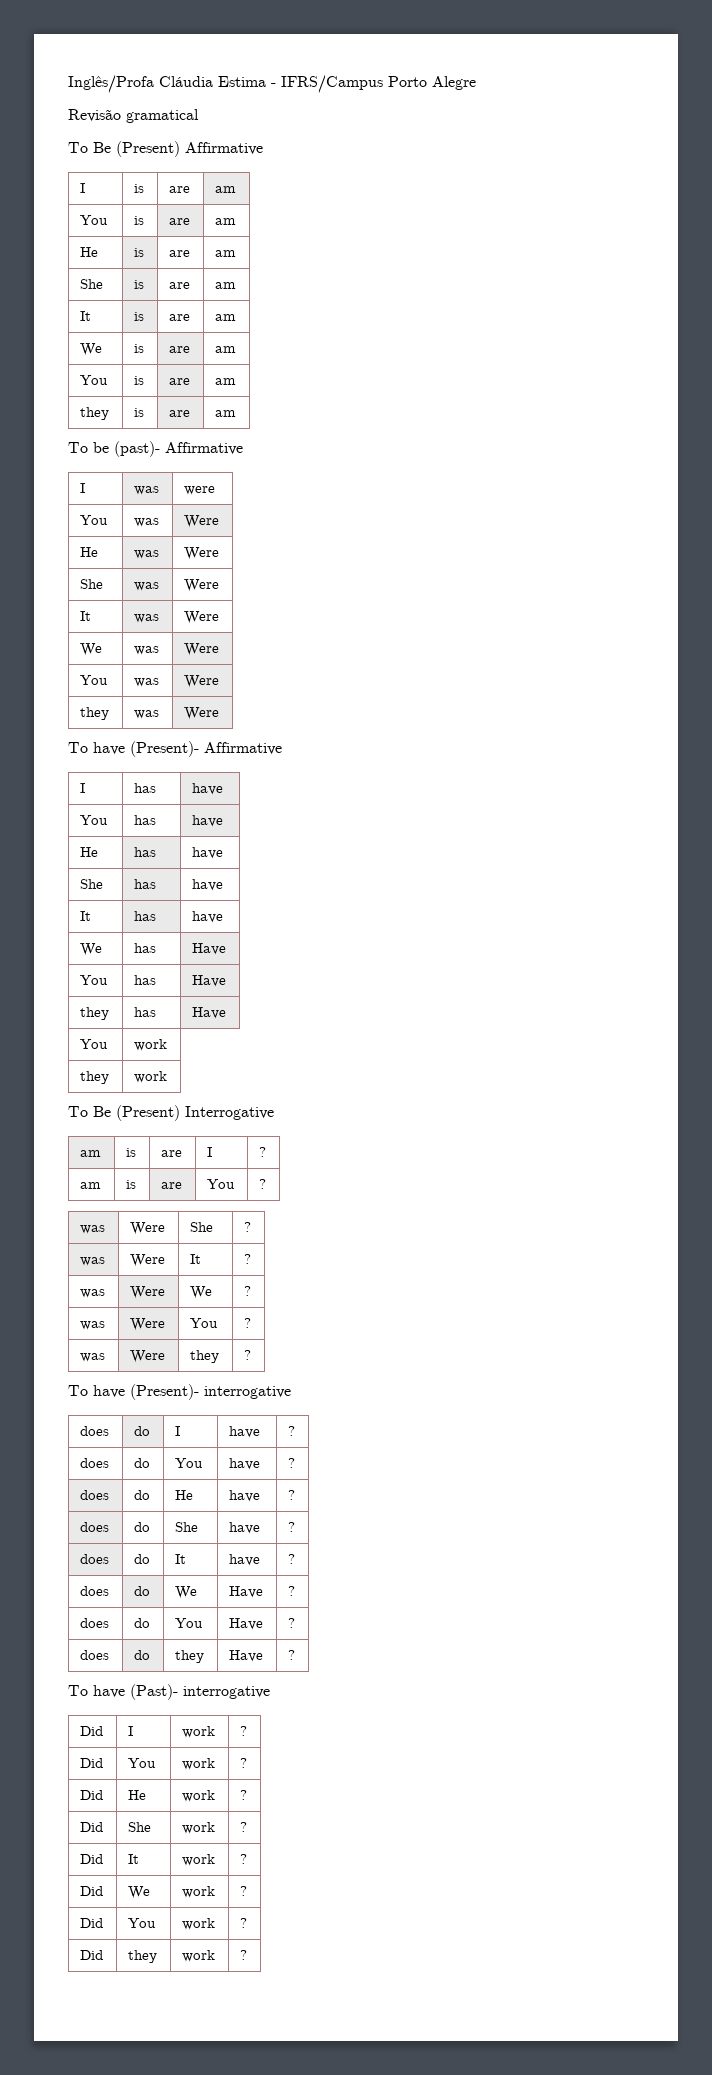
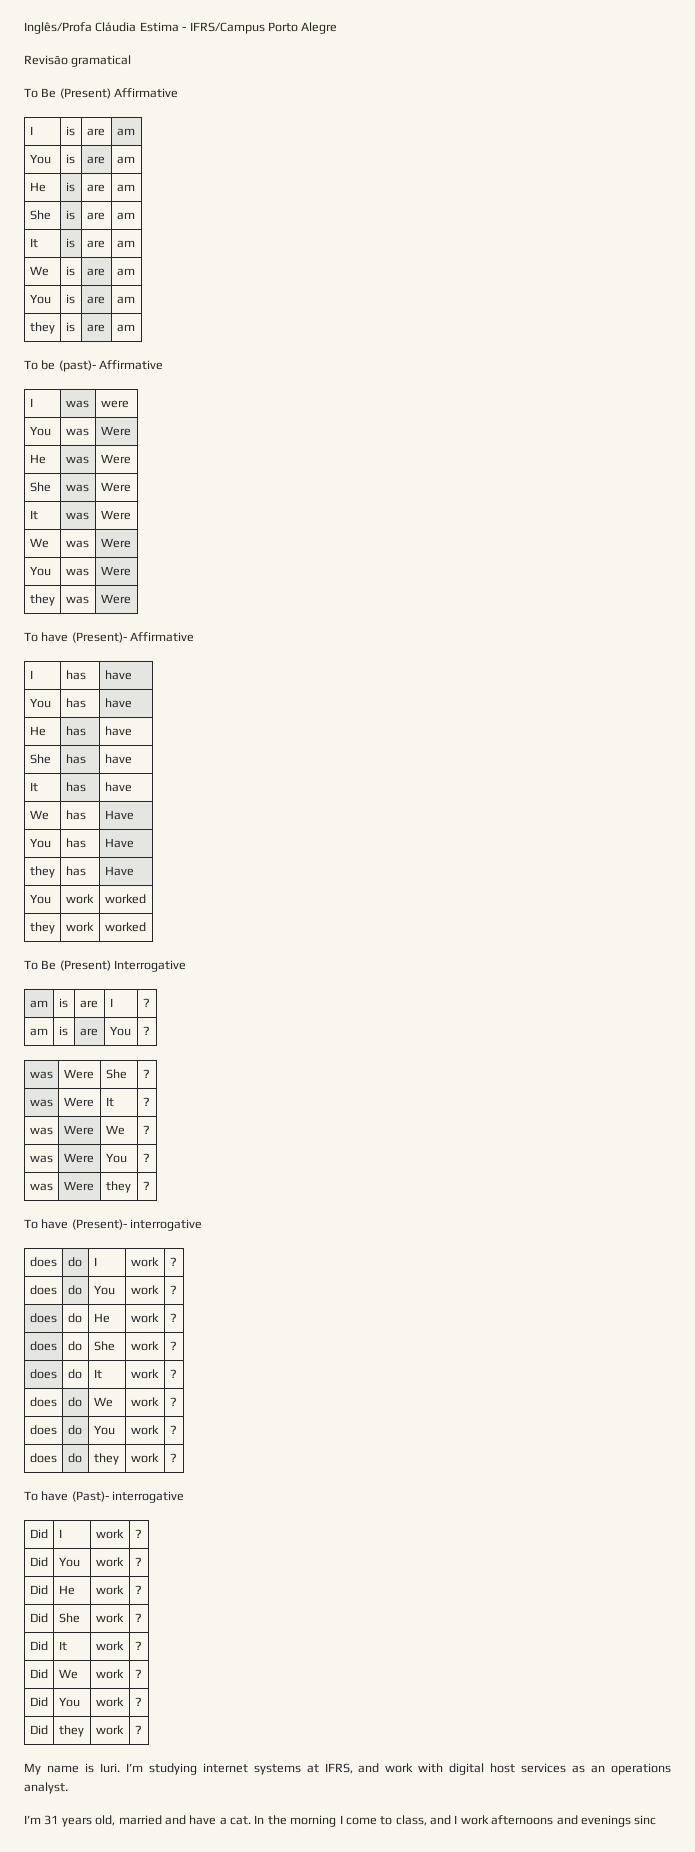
  they | has | Have
- You | work
- they | work
+ You | work | worked
+ they | work | worked
- does | do | I | have | ?
- does | do | You | have | ?
+ does | do | I | work | ?
+ does | do | You | work | ?
- does | do | He | have | ?
+ does | do | He | work | ?
- does | do | She | have | ?
+ does | do | She | work | ?
- does | do | It | have | ?
+ does | do | It | work | ?
- does | do | We | Have | ?
- does | do | You | Have | ?
+ does | do | We | work | ?
+ does | do | You | work | ?
- does | do | they | Have | ?
+ does | do | they | work | ?
+ My name is Iuri. I’m studying internet systems at IFRS, and work with digital host services as an operations analyst.
+ I’m 31 years old, married and have a cat. In the morning I come to class, and I work afternoons and evenings sinc

